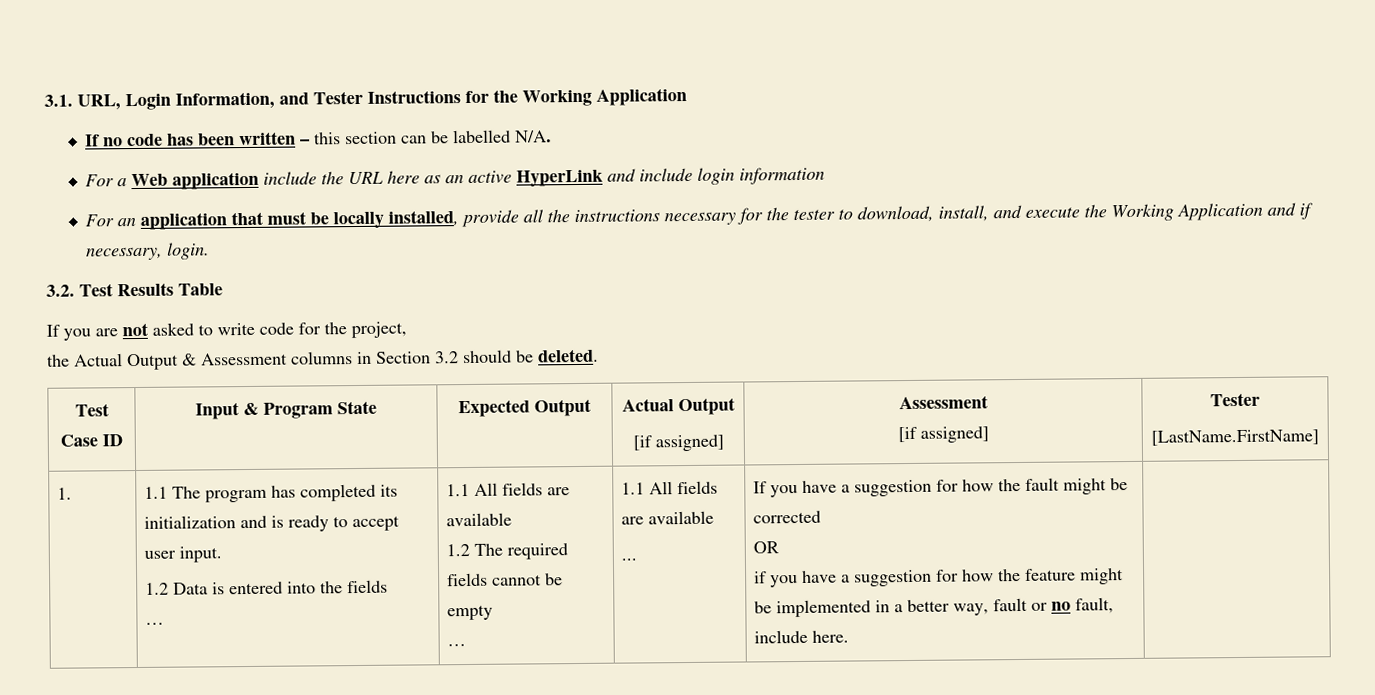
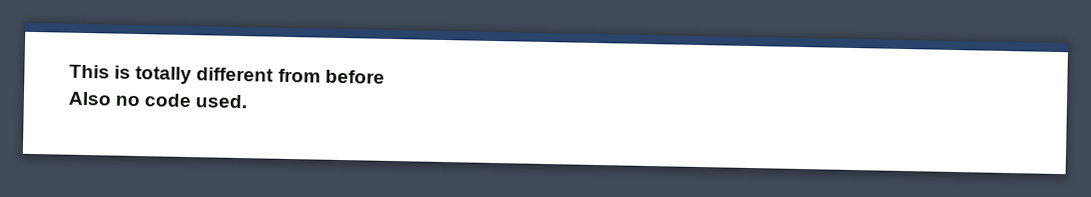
- 3.1. URL, Login Information, and Tester Instructions for the Working Application
- If no code has been written – this section can be labelled N/A.
- For a Web application include the URL here as an active HyperLink and include login information
- For an application that must be locally installed, provide all the instructions necessary for the tester to download, install, and execute the Working Application and if necessary, login.
- 3.2. Test Results Table
- If you are not asked to write code for the project,
- the Actual Output & Assessment columns in Section 3.2 should be deleted.
- Test Case ID | Input & Program State | Expected Output | Actual Output
- [if assigned] | Assessment
- [if assigned] | Tester
- [LastName.FirstName]
- 1. | 1.1 The program has completed its initialization and is ready to accept user input.
- 1.2 Data is entered into the fields
- … | 1.1 All fields are available
- 1.2 The required fields cannot be empty
- … | 1.1 All fields are available
- ... | If you have a suggestion for how the fault might be corrected
- OR
- if you have a suggestion for how the feature might be implemented in a better way, fault or no fault, include here.
+ This is totally different from before
+ Also no code used.

